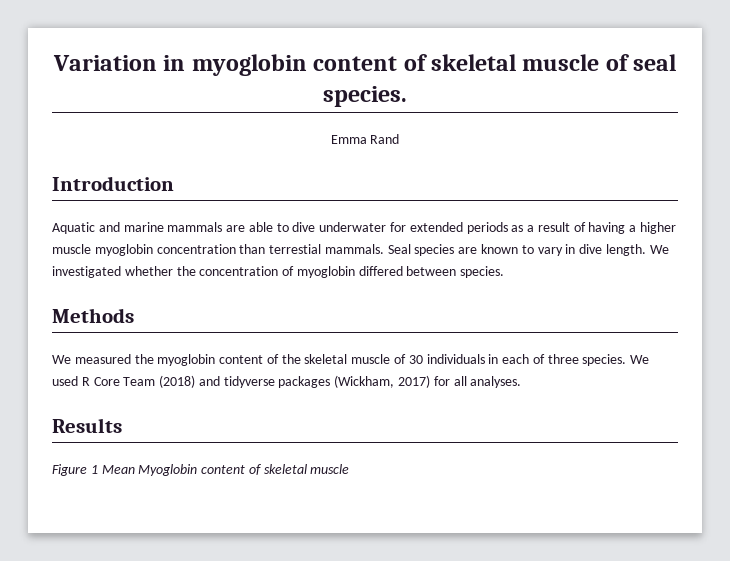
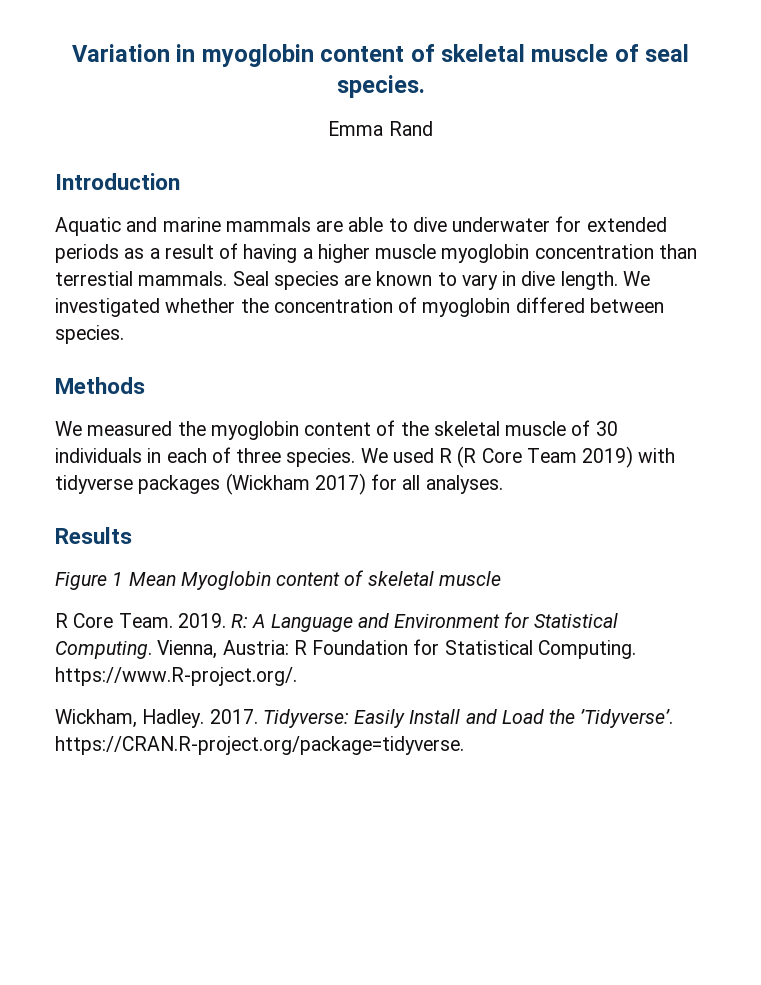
- We used R Core Team (2018) and tidyverse packages (Wickham, 2017) for all analyses.
+ We used R (R Core Team 2019) with tidyverse packages (Wickham 2017) for all analyses.
+ R Core Team. 2019. R: A Language and Environment for Statistical Computing. Vienna, Austria: R Foundation for Statistical Computing. https://www.R-project.org/.
+ Wickham, Hadley. 2017. Tidyverse: Easily Install and Load the ’Tidyverse’. https://CRAN.R-project.org/package=tidyverse.

